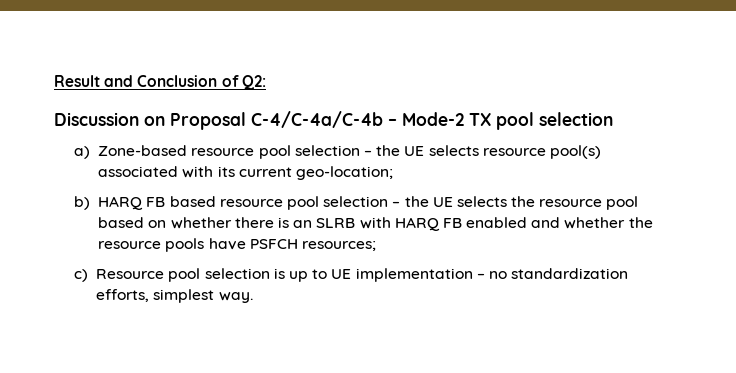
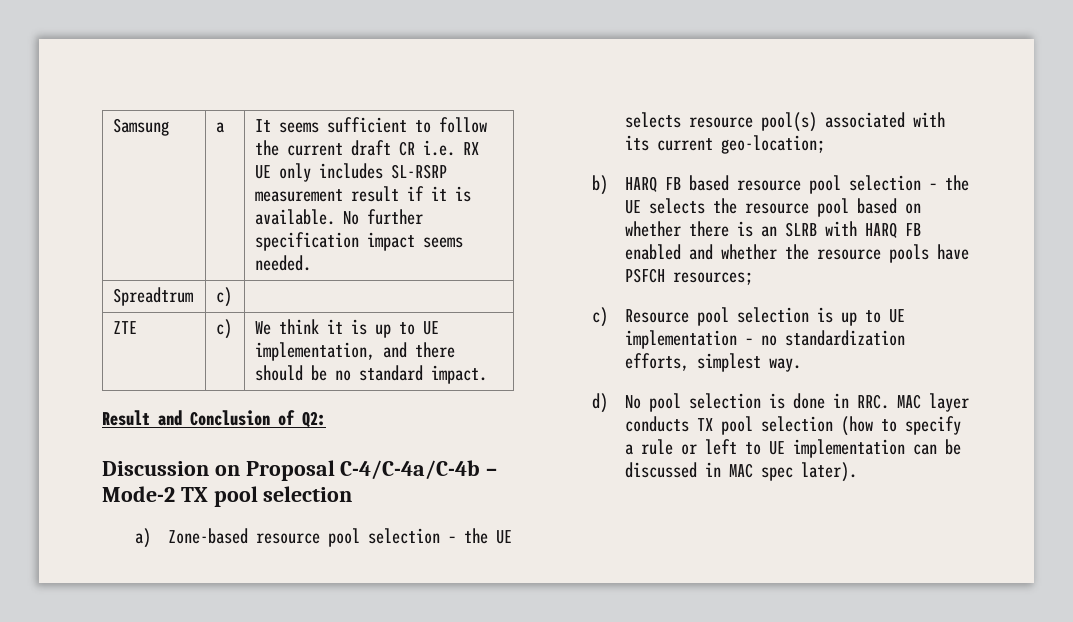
+ Samsung | a | It seems sufficient to follow the current draft CR i.e. RX UE only includes SL-RSRP measurement result if it is available. No further specification impact seems needed.
+ Spreadtrum | c) |
+ ZTE | c) | We think it is up to UE implementation, and there should be no standard impact.
+ d) No pool selection is done in RRC. MAC layer conducts TX pool selection (how to specify a rule or left to UE implementation can be discussed in MAC spec later).

